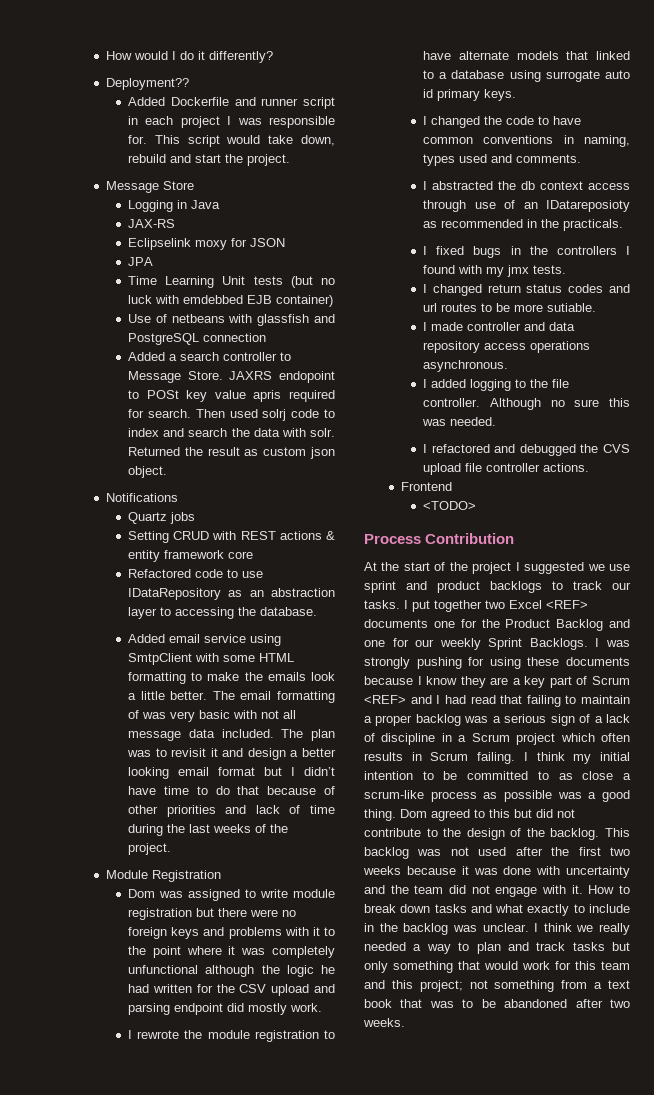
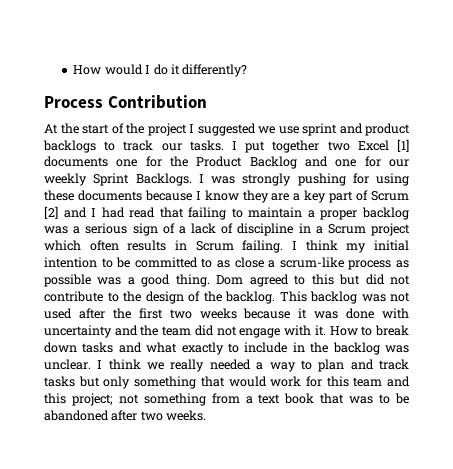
- Deployment??
- Added Dockerfile and runner script in each project I was responsible for. This script would take down, rebuild and start the project.
- Message Store
- Logging in Java
- JAX-RS
- Eclipselink moxy for JSON
- JPA
- Time Learning Unit tests (but no luck with emdebbed EJB container)
- Use of netbeans with glassfish and PostgreSQL connection
- Added a search controller to Message Store. JAXRS endopoint to POSt key value apris required for search. Then used solrj code to index and search the data with solr. Returned the result as custom json object.
- Notifications
- Quartz jobs
- Setting CRUD with REST actions & entity framework core
- Refactored code to use IDataRepository as an abstraction layer to accessing the database.
- Added email service using SmtpClient with some HTML formatting to make the emails look a little better. The email formatting of was very basic with not all message data included. The plan was to revisit it and design a better looking email format but I didn’t have time to do that because of other priorities and lack of time during the last weeks of the project.
- Module Registration
- Dom was assigned to write module registration but there were no foreign keys and problems with it to the point where it was completely unfunctional although the logic he had written for the CSV upload and parsing endpoint did mostly work.
- I rewrote the module registration to have alternate models that linked to a database using surrogate auto id primary keys.
- I changed the code to have common conventions in naming, types used and comments.
- I abstracted the db context access through use of an IDatareposioty as recommended in the practicals.
- I fixed bugs in the controllers I found with my jmx tests.
- I changed return status codes and url routes to be more sutiable.
- I made controller and data repository access operations asynchronous.
- I added logging to the file controller. Although no sure this was needed.
- I refactored and debugged the CVS upload file controller actions.
- Frontend
- <TODO>
- I put together two Excel <REF> documents one for the Product Backlog and one for our weekly Sprint Backlogs.
+ I put together two Excel [1] documents one for the Product Backlog and one for our weekly Sprint Backlogs.
- I was strongly pushing for using these documents because I know they are a key part of Scrum <REF> and I had read that failing to maintain a proper backlog was a serious sign of a lack of discipline in a Scrum project which often results in Scrum failing.
+ I was strongly pushing for using these documents because I know they are a key part of Scrum [2] and I had read that failing to maintain a proper backlog was a serious sign of a lack of discipline in a Scrum project which often results in Scrum failing.

